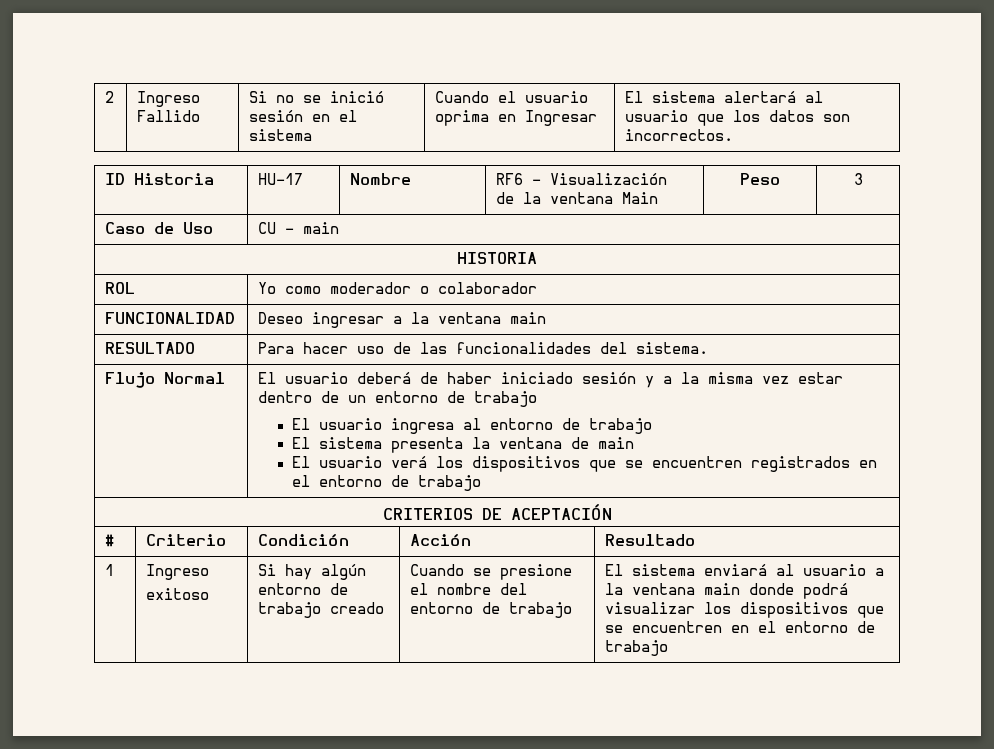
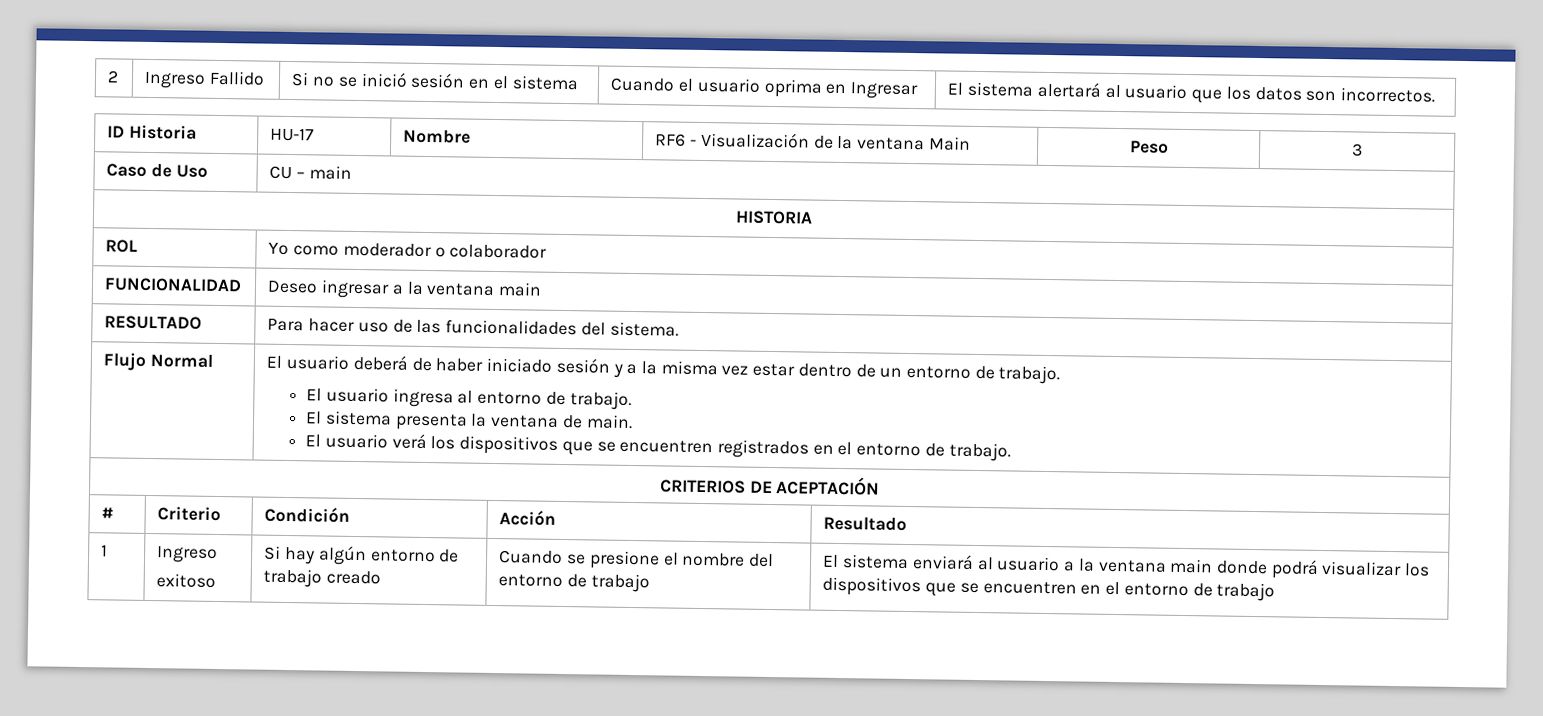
- El usuario deberá de haber iniciado sesión y a la misma vez estar dentro de un entorno de trabajo
+ El usuario deberá de haber iniciado sesión y a la misma vez estar dentro de un entorno de trabajo.
- El usuario ingresa al entorno de trabajo
+ El usuario ingresa al entorno de trabajo.
- El sistema presenta la ventana de main
+ El sistema presenta la ventana de main.
- El usuario verá los dispositivos que se encuentren registrados en el entorno de trabajo
+ El usuario verá los dispositivos que se encuentren registrados en el entorno de trabajo.

